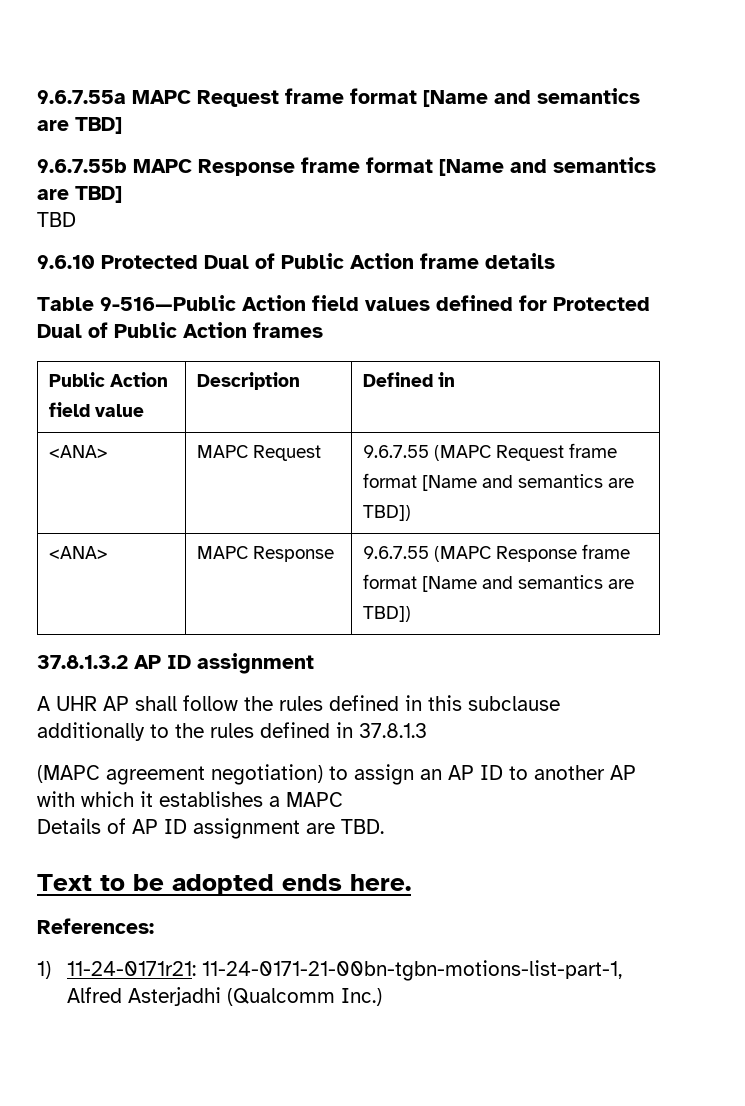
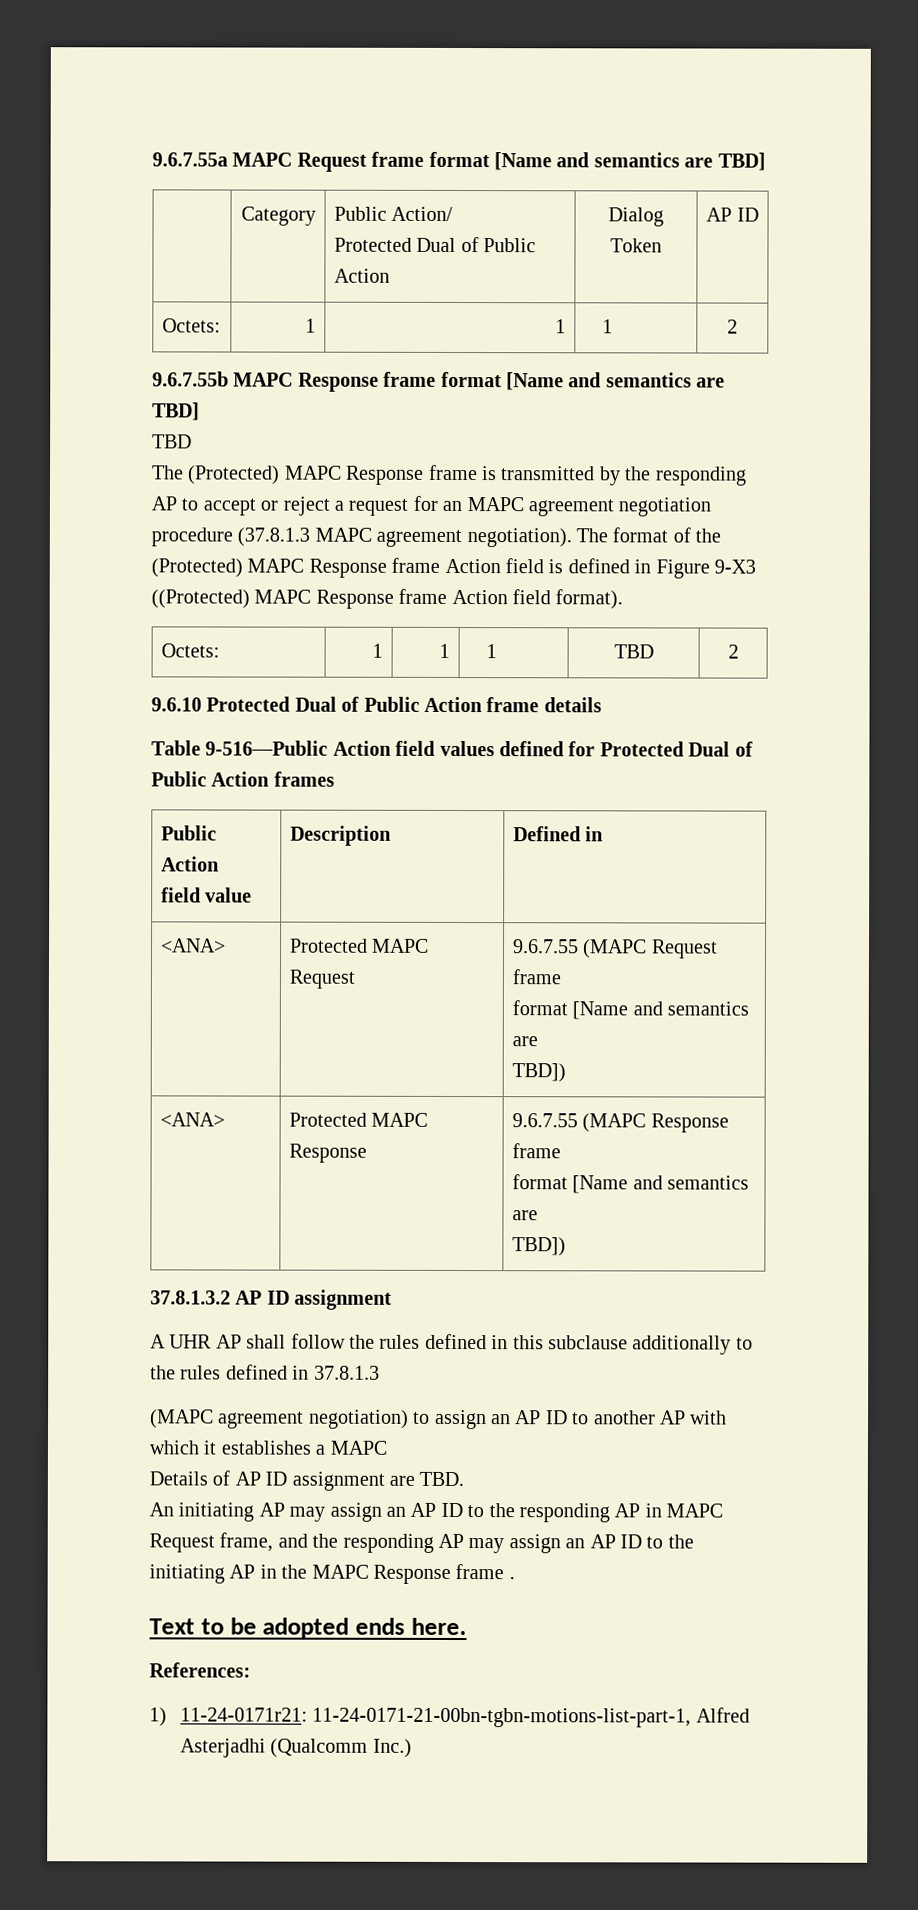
+ | Category | Public Action/
+ Protected Dual of Public Action | Dialog Token | AP ID
+ Octets: | 1 | 1 | 1 | 2
+ The (Protected) MAPC Response frame is transmitted by the responding AP to accept or reject a request for an MAPC agreement negotiation procedure (37.8.1.3 MAPC agreement negotiation). The format of the (Protected) MAPC Response frame Action field is defined in Figure 9-X3 ((Protected) MAPC Response frame Action field format).
+ Octets: | 1 | 1 | 1 | TBD | 2
- <ANA> | MAPC Request | 9.6.7.55 (MAPC Request frame
+ <ANA> | Protected MAPC Request | 9.6.7.55 (MAPC Request frame
- <ANA> | MAPC Response | 9.6.7.55 (MAPC Response frame
+ <ANA> | Protected MAPC Response | 9.6.7.55 (MAPC Response frame
+ An initiating AP may assign an AP ID to the responding AP in MAPC Request frame, and the responding AP may assign an AP ID to the initiating AP in the MAPC Response frame .

